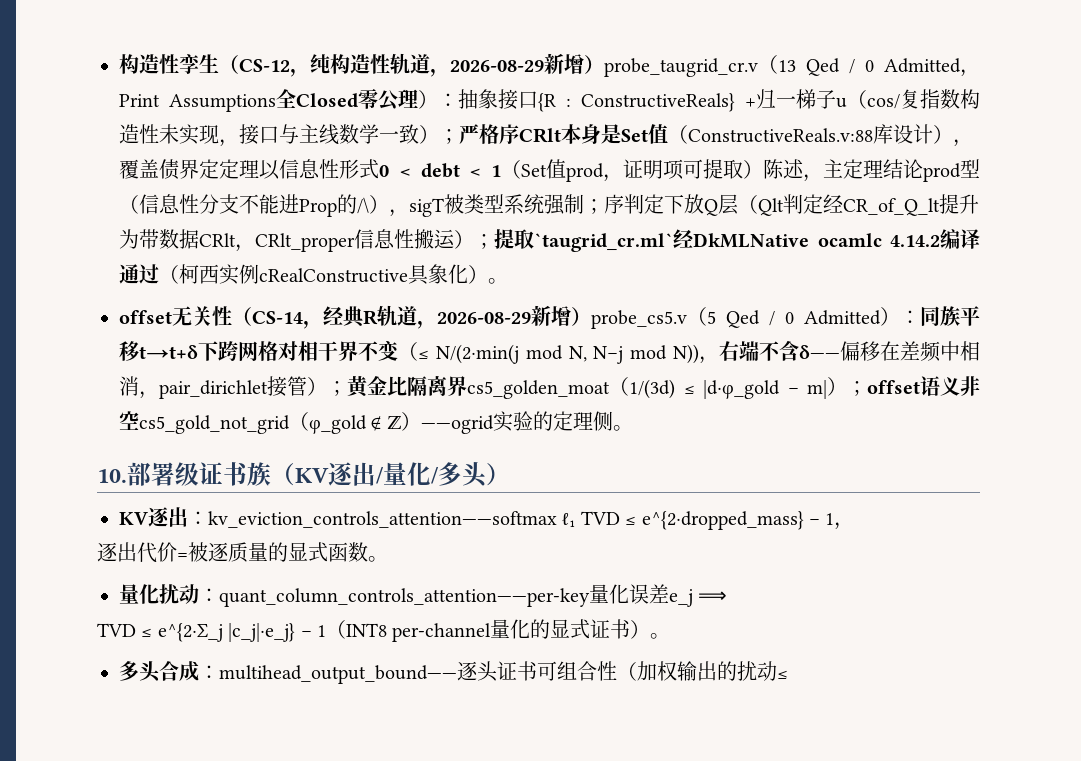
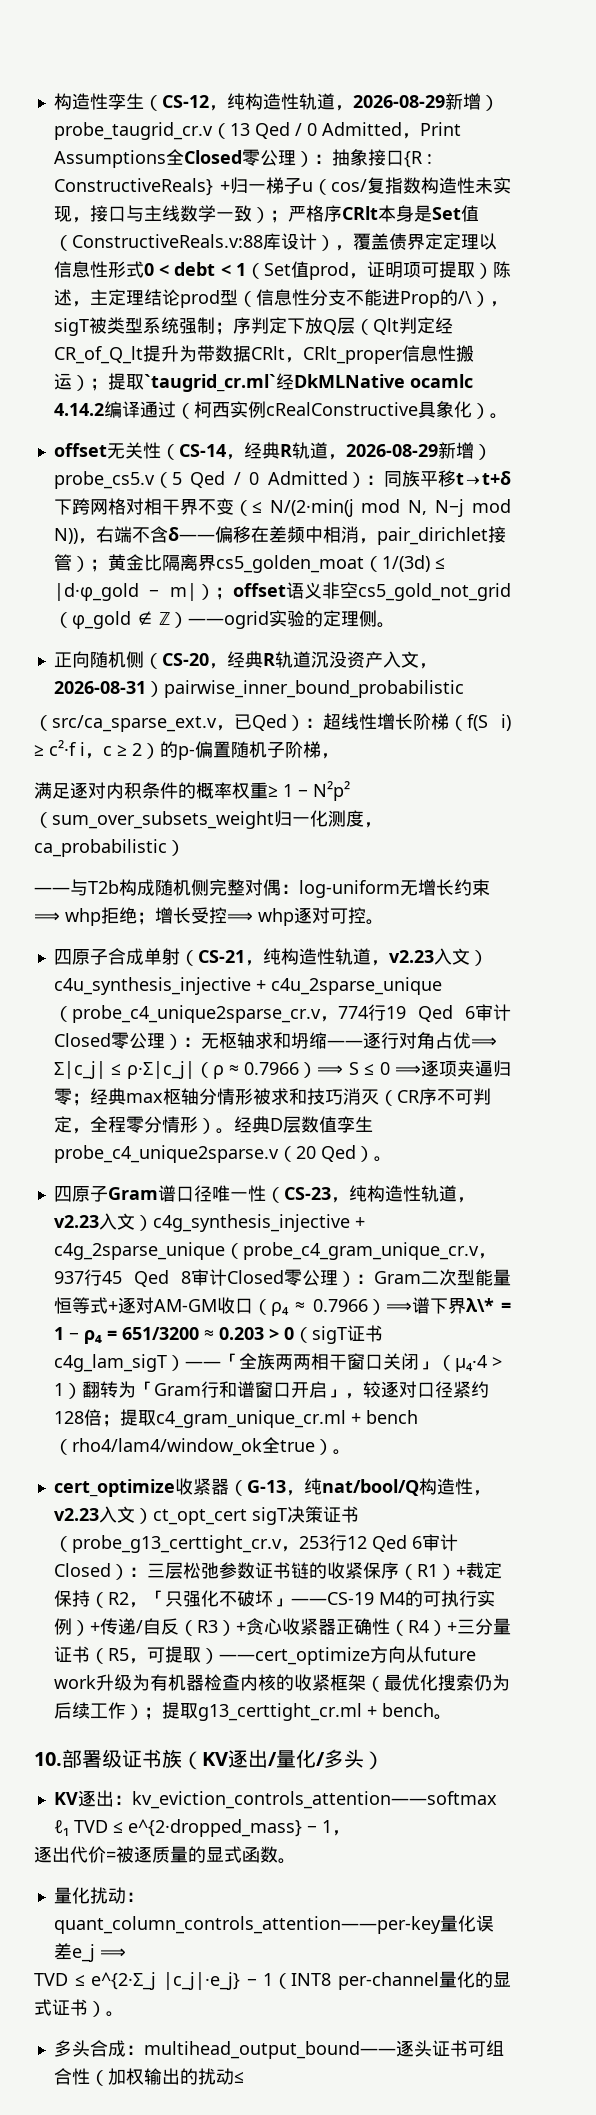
+ 正向随机侧（CS-20，经典R轨道沉没资产入文，2026-08-31）pairwise_inner_bound_probabilistic
+ （src/ca_sparse_ext.v，已Qed）：超线性增长阶梯（f(S i) ≥ c²·f i，c ≥ 2）的p-偏置随机子阶梯，
+ 满足逐对内积条件的概率权重≥ 1 − N²p²（sum_over_subsets_weight归一化测度，ca_probabilistic）
+ ——与T2b构成随机侧完整对偶：log-uniform无增长约束⟹ whp拒绝；增长受控⟹ whp逐对可控。
+ 四原子合成单射（CS-21，纯构造性轨道，v2.23入文）c4u_synthesis_injective + c4u_2sparse_unique（probe_c4_unique2sparse_cr.v，774行19 Qed 6审计Closed零公理）：无枢轴求和坍缩——逐行对角占优⟹ Σ|c_j| ≤ ρ·Σ|c_j|（ρ ≈ 0.7966）⟹ S ≤ 0 ⟹逐项夹逼归零；经典max枢轴分情形被求和技巧消灭（CR序不可判定，全程零分情形）。经典D层数值孪生probe_c4_unique2sparse.v（20 Qed）。
+ 四原子Gram谱口径唯一性（CS-23，纯构造性轨道，v2.23入文）c4g_synthesis_injective + c4g_2sparse_unique（probe_c4_gram_unique_cr.v，937行45 Qed 8审计Closed零公理）：Gram二次型能量恒等式+逐对AM-GM收口（ρ₄ ≈ 0.7966）⟹谱下界λ\* = 1 − ρ₄ = 651/3200 ≈ 0.203 > 0（sigT证书c4g_lam_sigT）——「全族两两相干窗口关闭」（μ₄·4 > 1）翻转为「Gram行和谱窗口开启」，较逐对口径紧约128倍；提取c4_gram_unique_cr.ml + bench（rho4/lam4/window_ok全true）。
+ cert_optimize收紧器（G-13，纯nat/bool/Q构造性，v2.23入文）ct_opt_cert sigT决策证书（probe_g13_certtight_cr.v，253行12 Qed 6审计Closed）：三层松弛参数证书链的收紧保序（R1）+裁定保持（R2，「只强化不破坏」——CS-19 M4的可执行实例）+传递/自反（R3）+贪心收紧器正确性（R4）+三分量证书（R5，可提取）——cert_optimize方向从future work升级为有机器检查内核的收紧框架（最优化搜索仍为后续工作）；提取g13_certtight_cr.ml + bench。

